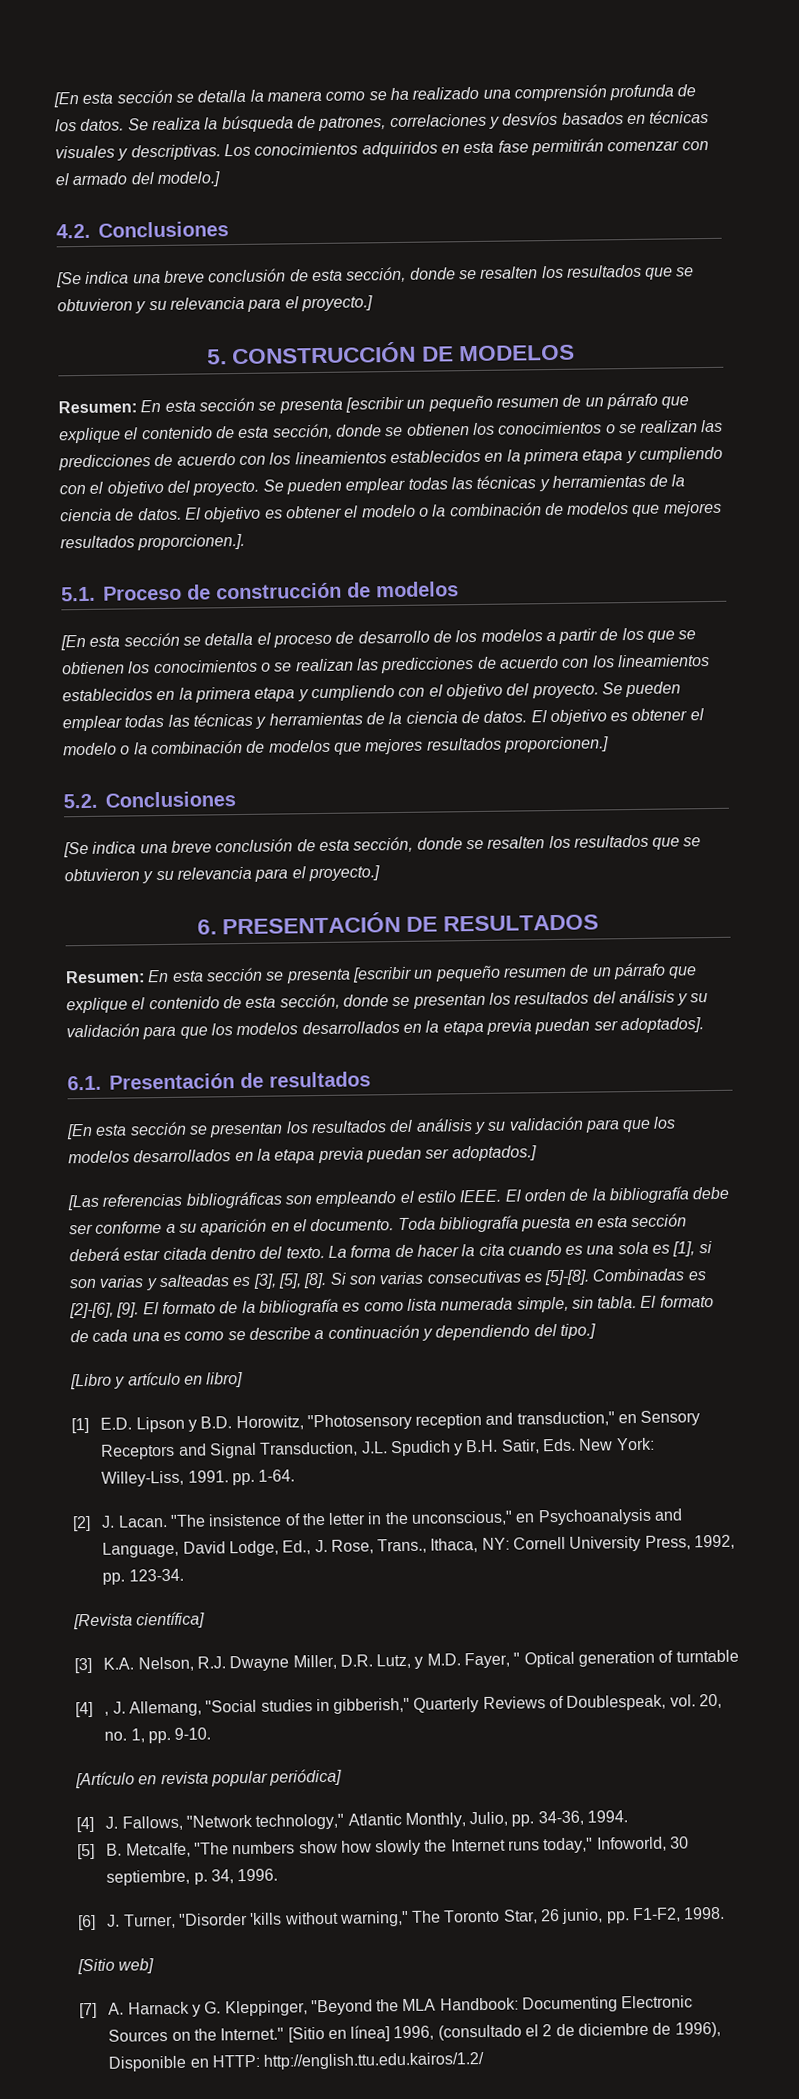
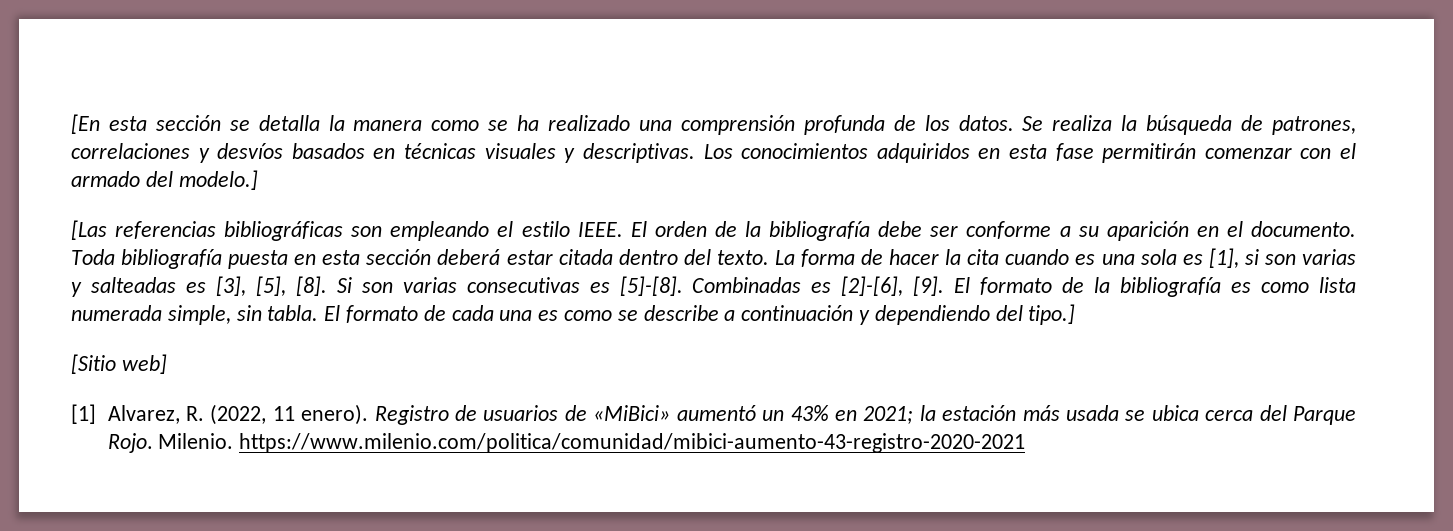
- 4.2. Conclusiones
- [Se indica una breve conclusión de esta sección, donde se resalten los resultados que se obtuvieron y su relevancia para el proyecto.]
- 5. CONSTRUCCIÓN DE MODELOS
- Resumen: En esta sección se presenta [escribir un pequeño resumen de un párrafo que explique el contenido de esta sección, donde se obtienen los conocimientos o se realizan las predicciones de acuerdo con los lineamientos establecidos en la primera etapa y cumpliendo con el objetivo del proyecto. Se pueden emplear todas las técnicas y herramientas de la ciencia de datos. El objetivo es obtener el modelo o la combinación de modelos que mejores resultados proporcionen.].
- 5.1. Proceso de construcción de modelos
- [En esta sección se detalla el proceso de desarrollo de los modelos a partir de los que se obtienen los conocimientos o se realizan las predicciones de acuerdo con los lineamientos establecidos en la primera etapa y cumpliendo con el objetivo del proyecto. Se pueden emplear todas las técnicas y herramientas de la ciencia de datos. El objetivo es obtener el modelo o la combinación de modelos que mejores resultados proporcionen.]
- 5.2. Conclusiones
- [Se indica una breve conclusión de esta sección, donde se resalten los resultados que se obtuvieron y su relevancia para el proyecto.]
- 6. PRESENTACIÓN DE RESULTADOS
- Resumen: En esta sección se presenta [escribir un pequeño resumen de un párrafo que explique el contenido de esta sección, donde se presentan los resultados del análisis y su validación para que los modelos desarrollados en la etapa previa puedan ser adoptados].
- 6.1. Presentación de resultados
- [En esta sección se presentan los resultados del análisis y su validación para que los modelos desarrollados en la etapa previa puedan ser adoptados.]
- [Libro y artículo en libro]
- [1] E.D. Lipson y B.D. Horowitz, "Photosensory reception and transduction," en Sensory Receptors and Signal Transduction, J.L. Spudich y B.H. Satir, Eds. New York: Willey-Liss, 1991. pp. 1-64.
- [2] J. Lacan. "The insistence of the letter in the unconscious," en Psychoanalysis and Language, David Lodge, Ed., J. Rose, Trans., Ithaca, NY: Cornell University Press, 1992, pp. 123-34.
- [Revista científica]
- [3] K.A. Nelson, R.J. Dwayne Miller, D.R. Lutz, y M.D. Fayer, " Optical generation of turntable
- [4] , J. Allemang, "Social studies in gibberish," Quarterly Reviews of Doublespeak, vol. 20, no. 1, pp. 9-10.
- [Artículo en revista popular periódica]
- [4] J. Fallows, "Network technology," Atlantic Monthly, Julio, pp. 34-36, 1994.
- [5] B. Metcalfe, "The numbers show how slowly the Internet runs today," Infoworld, 30 septiembre, p. 34, 1996.
- [6] J. Turner, "Disorder 'kills without warning," The Toronto Star, 26 junio, pp. F1-F2, 1998.
  [Sitio web]
- [7] A. Harnack y G. Kleppinger, "Beyond the MLA Handbook: Documenting Electronic Sources on the Internet." [Sitio en línea] 1996, (consultado el 2 de diciembre de 1996), Disponible en HTTP: http://english.ttu.edu.kairos/1.2/
+ [1] Alvarez, R. (2022, 11 enero). Registro de usuarios de «MiBici» aumentó un 43% en 2021; la estación más usada se ubica cerca del Parque Rojo. Milenio. https://www.milenio.com/politica/comunidad/mibici-aumento-43-registro-2020-2021

